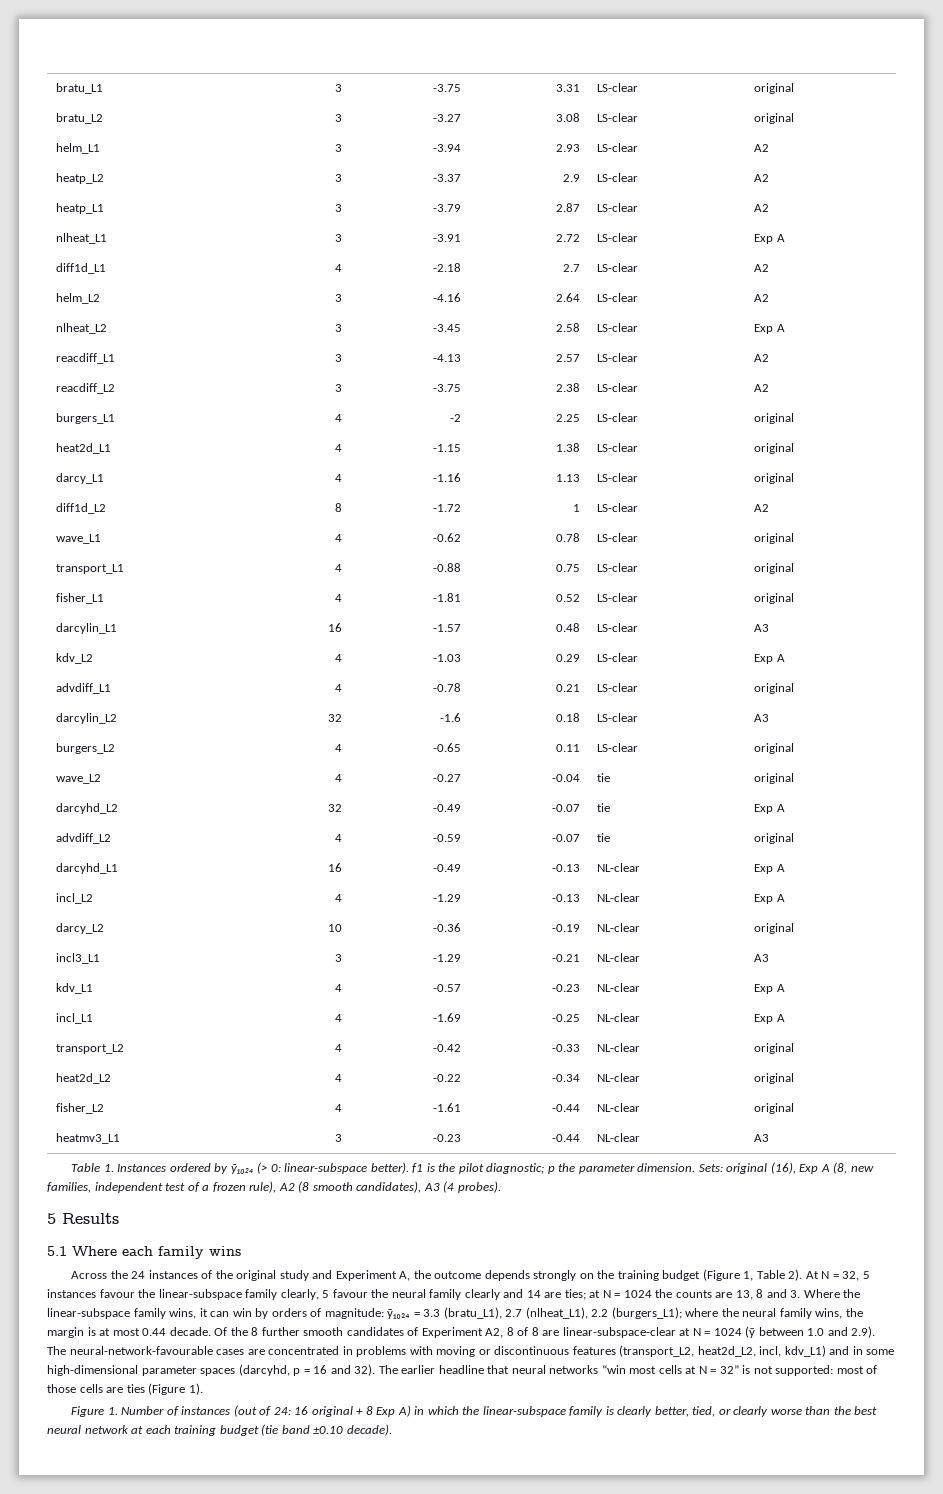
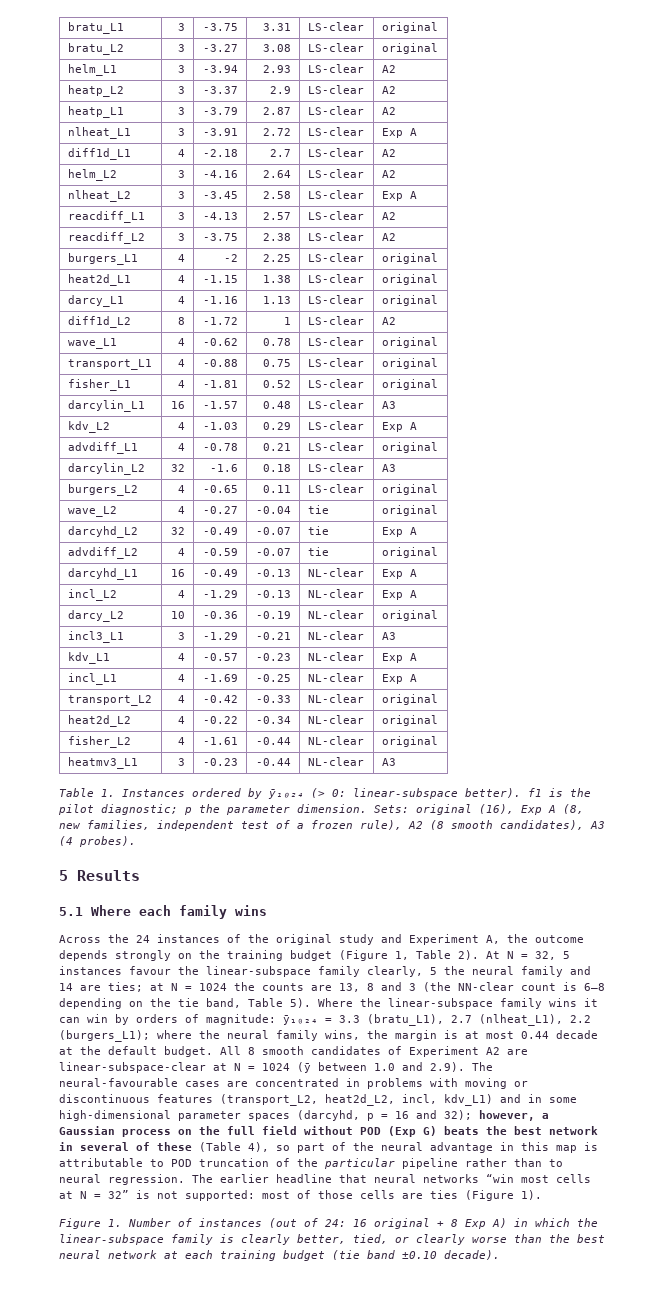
- At N = 32, 5 instances favour the linear-subspace family clearly, 5 favour the neural family clearly and 14 are ties;
+ At N = 32, 5 instances favour the linear-subspace family clearly, 5 the neural family and 14 are ties;
- at N = 1024 the counts are 13, 8 and 3. Where the linear-subspace family wins, it can win by orders of magnitude:
+ at N = 1024 the counts are 13, 8 and 3 (the NN-clear count is 6–8 depending on the tie band, Table 5). Where the linear-subspace family wins it can win by orders of magnitude:
- where the neural family wins, the margin is at most 0.44 decade. Of the 8 further smooth candidates of Experiment A2, 8 of 8 are linear-subspace-clear at N = 1024 (ȳ between 1.0 and 2.9). The neural-network-favourable cases are concentrated in problems with moving or discontinuous features (transport_L2, heat2d_L2, incl, kdv_L1) and in some high-dimensional parameter spaces (darcyhd, p = 16 and 32).
+ where the neural family wins, the margin is at most 0.44 decade at the default budget. All 8 smooth candidates of Experiment A2 are linear-subspace-clear at N = 1024 (ȳ between 1.0 and 2.9). The neural-favourable cases are concentrated in problems with moving or discontinuous features (transport_L2, heat2d_L2, incl, kdv_L1) and in some high-dimensional parameter spaces (darcyhd, p = 16 and 32); however, a Gaussian process on the full field without POD (Exp G) beats the best network in several of these (Table 4), so part of the neural advantage in this map is attributable to POD truncation of the particular pipeline rather than to neural regression.

